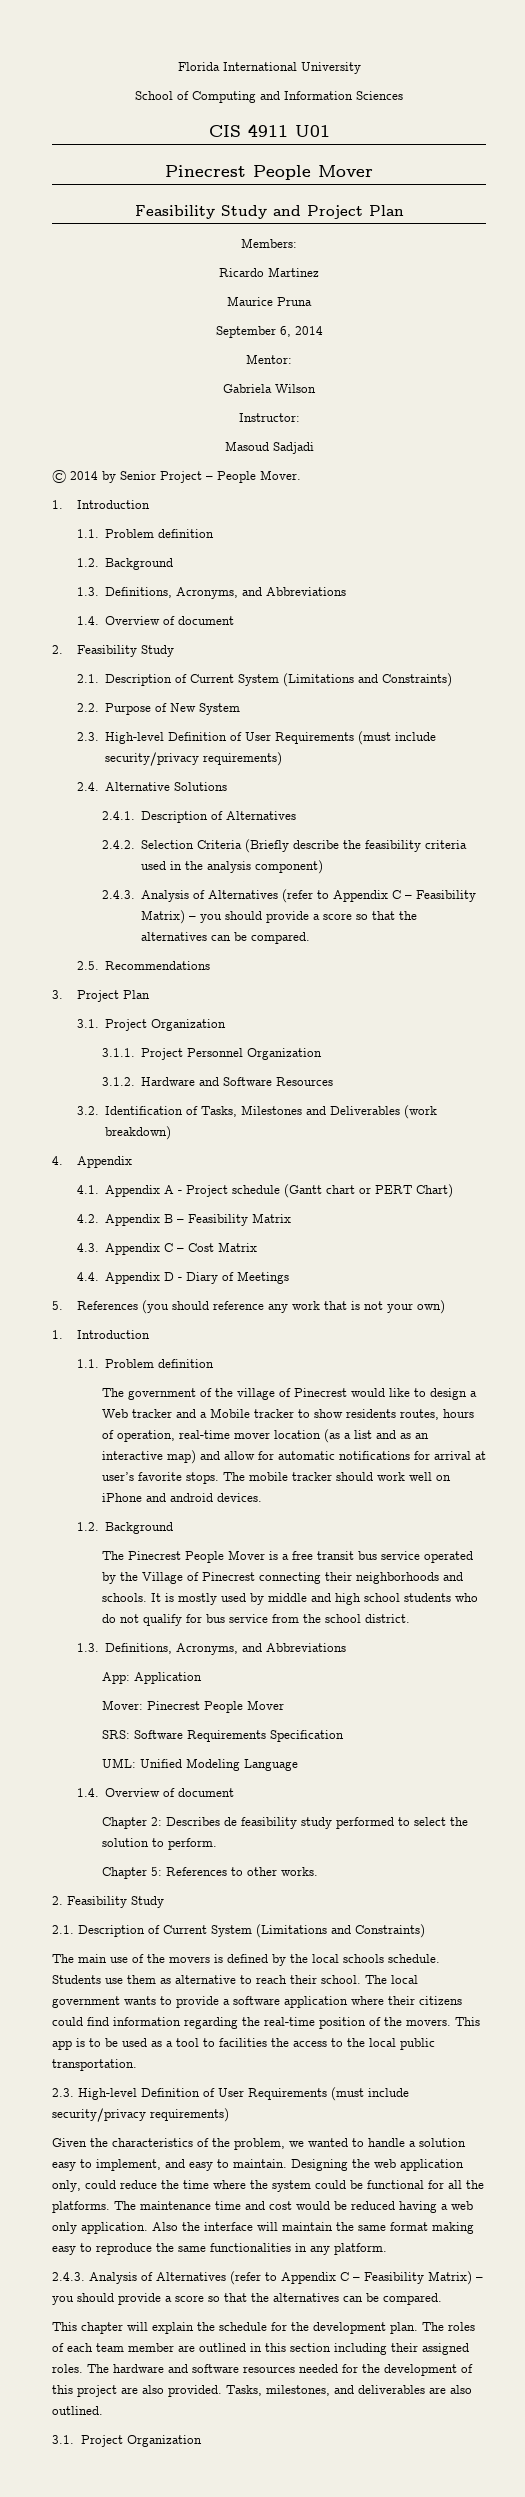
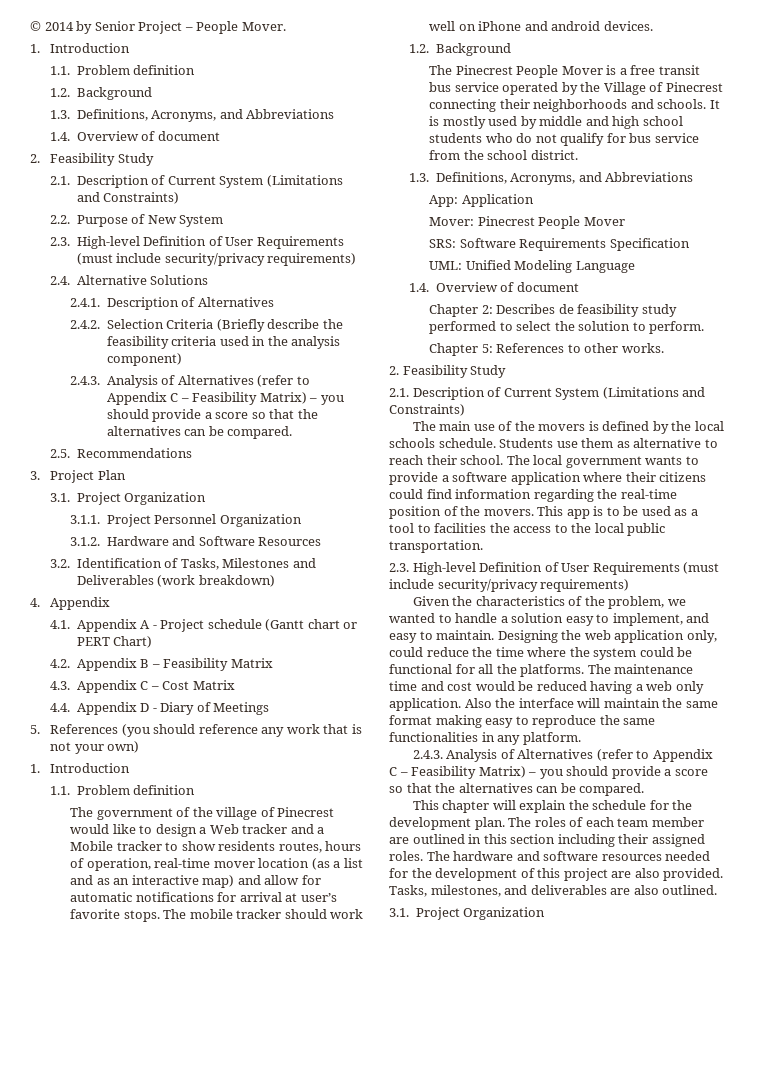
- Florida International University
- School of Computing and Information Sciences
- CIS 4911 U01
- Pinecrest People Mover
- Feasibility Study and Project Plan
- Members:
- Ricardo Martinez
- Maurice Pruna
- September 6, 2014
- Mentor:
- Gabriela Wilson
- Instructor:
- Masoud Sadjadi

